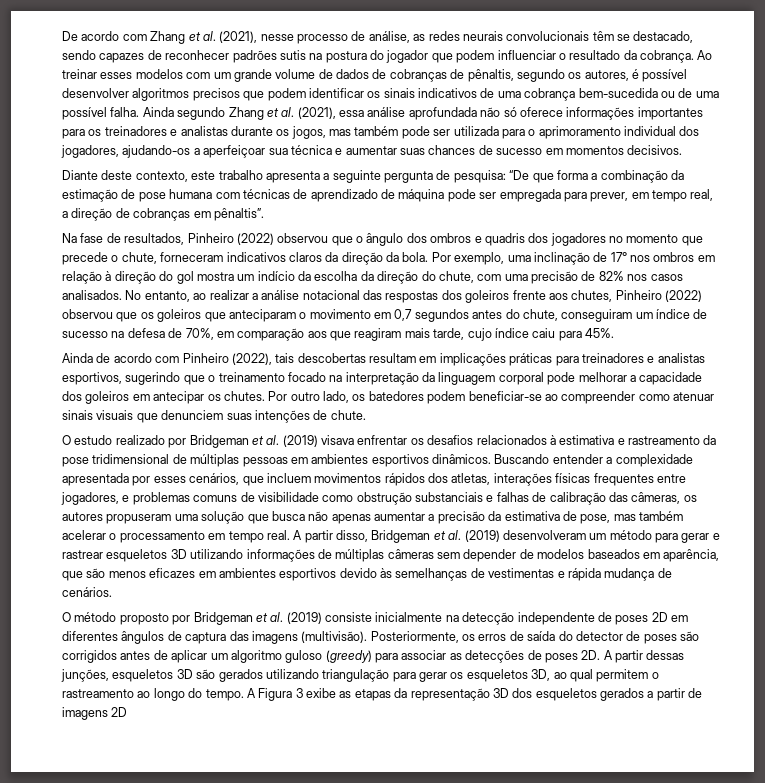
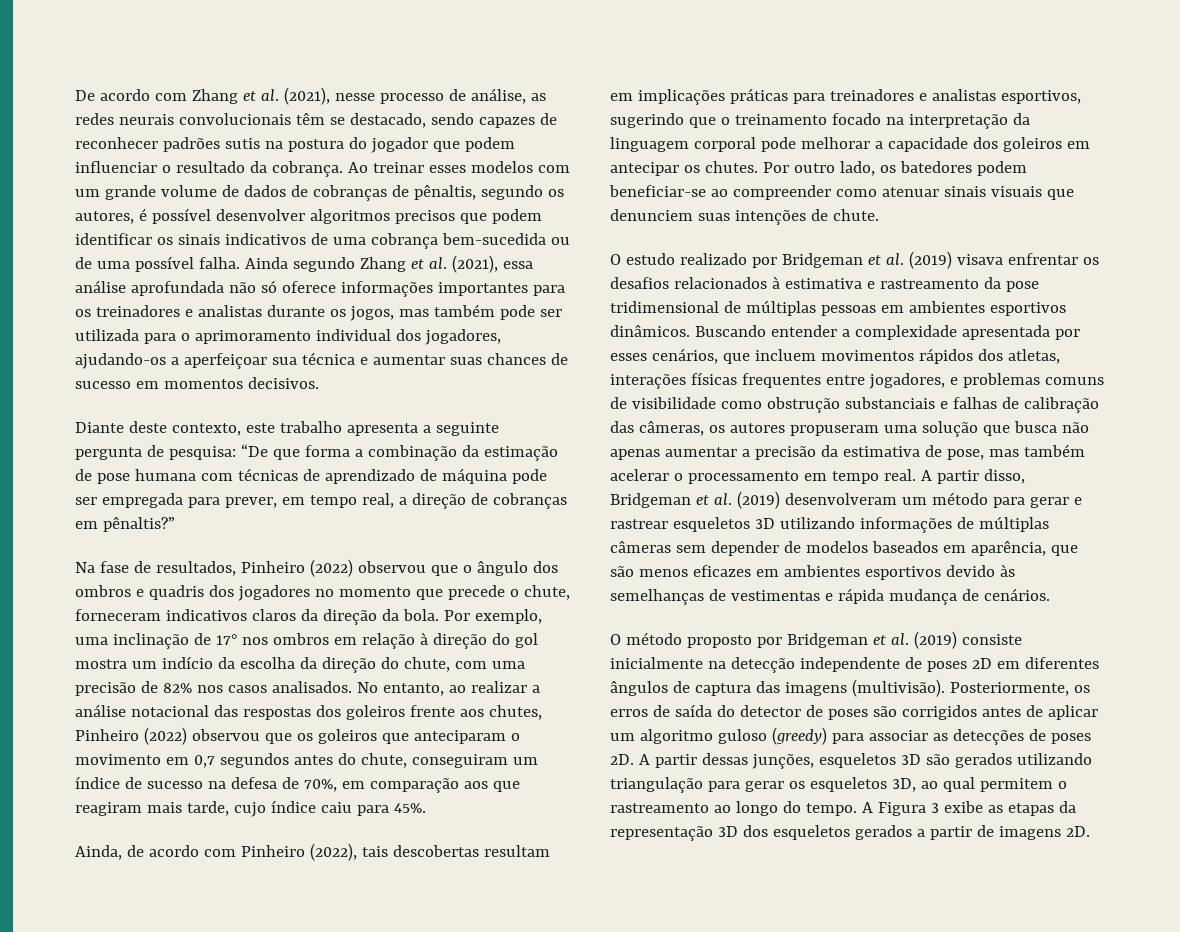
- Diante deste contexto, este trabalho apresenta a seguinte pergunta de pesquisa: “De que forma a combinação da estimação de pose humana com técnicas de aprendizado de máquina pode ser empregada para prever, em tempo real, a direção de cobranças em pênaltis”.
+ Diante deste contexto, este trabalho apresenta a seguinte pergunta de pesquisa: “De que forma a combinação da estimação de pose humana com técnicas de aprendizado de máquina pode ser empregada para prever, em tempo real, a direção de cobranças em pênaltis?”
- Ainda de acordo com Pinheiro (2022), tais descobertas resultam em implicações práticas para treinadores e analistas esportivos, sugerindo que o treinamento focado na interpretação da linguagem corporal pode melhorar a capacidade dos goleiros em antecipar os chutes.
+ Ainda, de acordo com Pinheiro (2022), tais descobertas resultam em implicações práticas para treinadores e analistas esportivos, sugerindo que o treinamento focado na interpretação da linguagem corporal pode melhorar a capacidade dos goleiros em antecipar os chutes.
- A Figura 3 exibe as etapas da representação 3D dos esqueletos gerados a partir de imagens 2D
+ A Figura 3 exibe as etapas da representação 3D dos esqueletos gerados a partir de imagens 2D.

